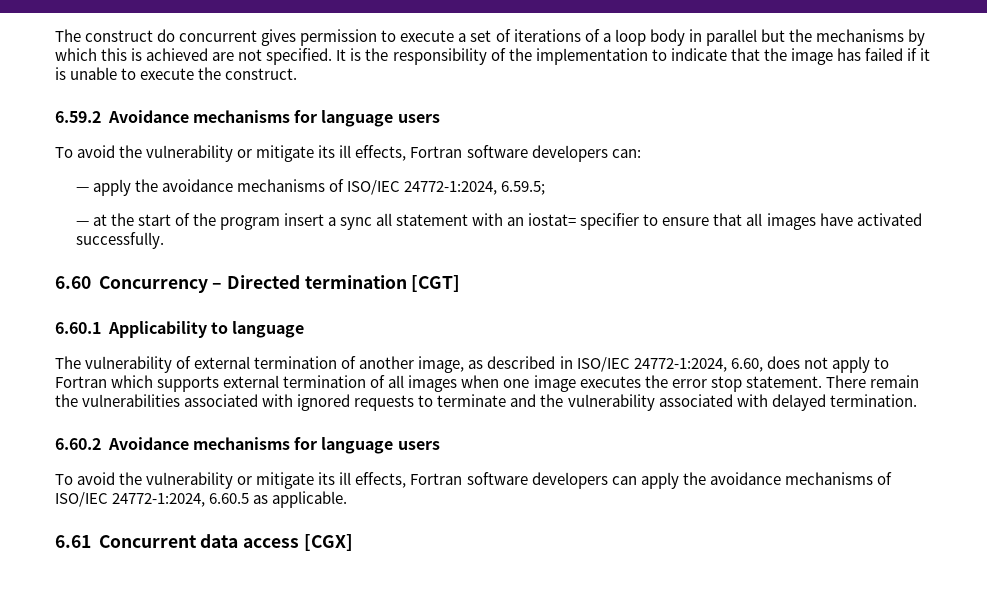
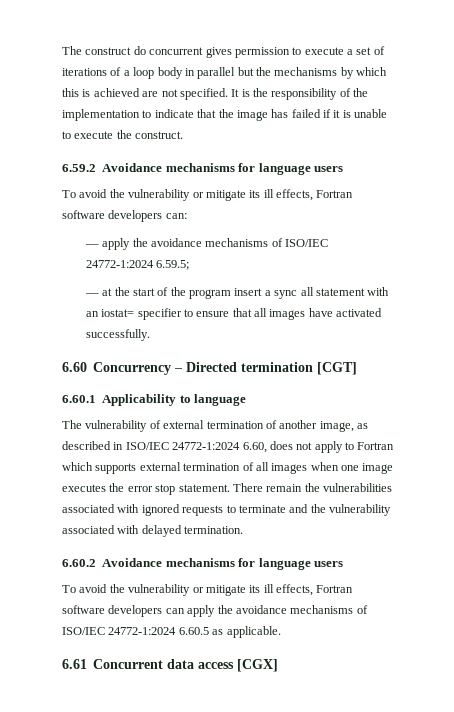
- — apply the avoidance mechanisms of ISO/IEC 24772-1:2024, 6.59.5;
+ — apply the avoidance mechanisms of ISO/IEC 24772-1:2024 6.59.5;
- The vulnerability of external termination of another image, as described in ISO/IEC 24772-1:2024, 6.60, does not apply to Fortran which supports external termination of all images when one image executes the error stop statement.
+ The vulnerability of external termination of another image, as described in ISO/IEC 24772-1:2024 6.60, does not apply to Fortran which supports external termination of all images when one image executes the error stop statement.
- To avoid the vulnerability or mitigate its ill effects, Fortran software developers can apply the avoidance mechanisms of ISO/IEC 24772-1:2024, 6.60.5 as applicable.
+ To avoid the vulnerability or mitigate its ill effects, Fortran software developers can apply the avoidance mechanisms of ISO/IEC 24772-1:2024 6.60.5 as applicable.

